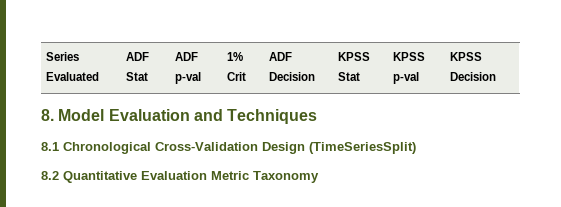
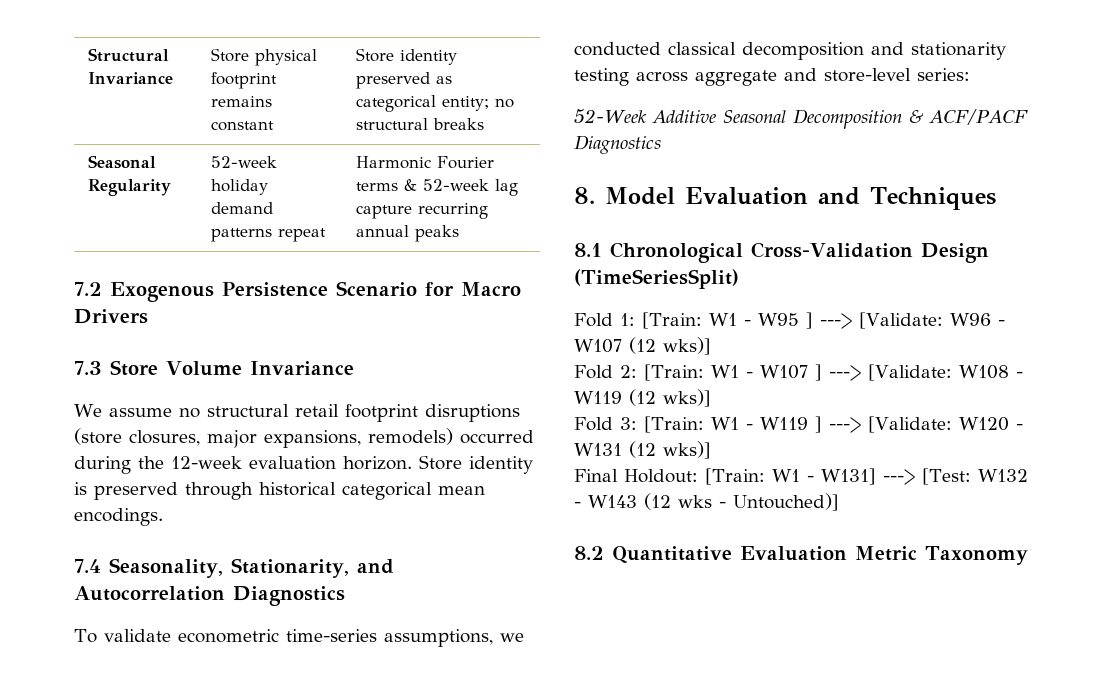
- Series Evaluated | ADF Stat | ADF p-val | 1% Crit | ADF Decision | KPSS Stat | KPSS p-val | KPSS Decision
+ Structural Invariance | Store physical footprint remains constant | Store identity preserved as categorical entity; no structural breaks
+ Seasonal Regularity | 52-week holiday demand patterns repeat | Harmonic Fourier terms & 52-week lag capture recurring annual peaks
+ 7.2 Exogenous Persistence Scenario for Macro Drivers
+ 7.3 Store Volume Invariance
+ We assume no structural retail footprint disruptions (store closures, major expansions, remodels) occurred during the 12-week evaluation horizon. Store identity is preserved through historical categorical mean encodings.
+ 7.4 Seasonality, Stationarity, and Autocorrelation Diagnostics
+ To validate econometric time-series assumptions, we conducted classical decomposition and stationarity testing across aggregate and store-level series:
+ 52-Week Additive Seasonal Decomposition & ACF/PACF Diagnostics
+ Fold 1: [Train: W1 - W95 ] ---> [Validate: W96 - W107 (12 wks)]
+ Fold 2: [Train: W1 - W107 ] ---> [Validate: W108 - W119 (12 wks)]
+ Fold 3: [Train: W1 - W119 ] ---> [Validate: W120 - W131 (12 wks)]
+ Final Holdout: [Train: W1 - W131] ---> [Test: W132 - W143 (12 wks - Untouched)]

